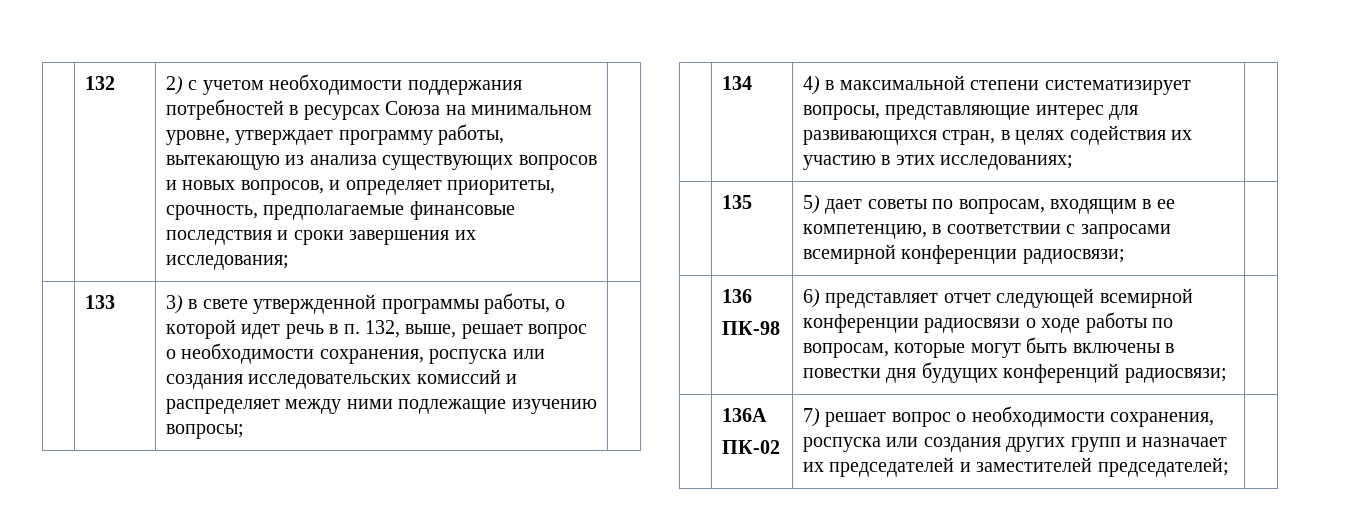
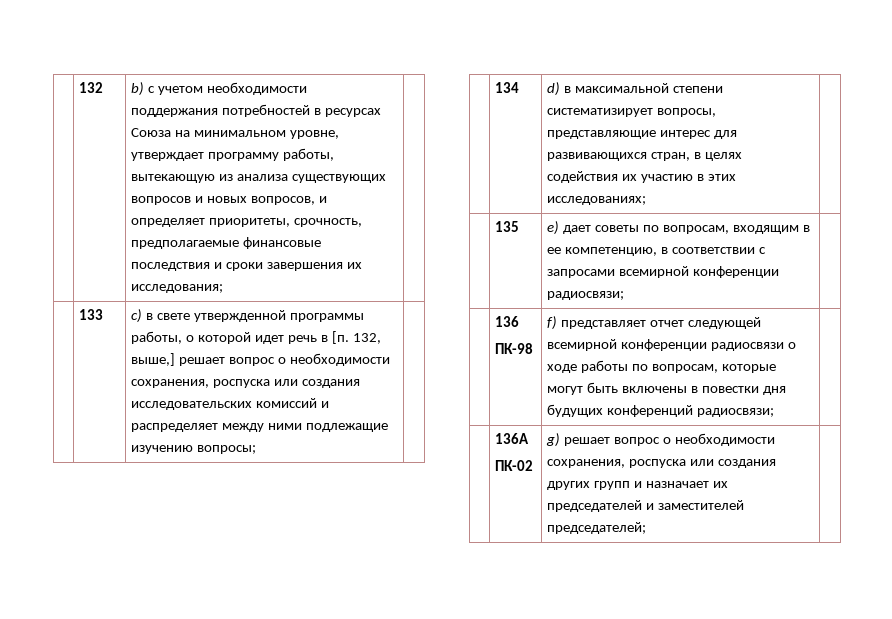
- | 132 | 2) с учетом необходимости поддержания потребностей в ресурсах Союза на минимальном уровне, утверждает программу работы, вытекающую из анализа существующих вопросов и новых вопросов, и определяет приоритеты, срочность, предполагаемые финансовые последствия и сроки завершения их исследования; |
+ | 132 | b) с учетом необходимости поддержания потребностей в ресурсах Союза на минимальном уровне, утверждает программу работы, вытекающую из анализа существующих вопросов и новых вопросов, и определяет приоритеты, срочность, предполагаемые финансовые последствия и сроки завершения их исследования; |
- | 133 | 3) в свете утвержденной программы работы, о которой идет речь в п. 132, выше, решает вопрос о необходимости сохранения, роспуска или создания исследовательских комиссий и распределяет между ними подлежащие изучению вопросы; |
+ | 133 | c) в свете утвержденной программы работы, о которой идет речь в [п. 132, выше,] решает вопрос о необходимости сохранения, роспуска или создания исследовательских комиссий и распределяет между ними подлежащие изучению вопросы; |
- | 134 | 4) в максимальной степени систематизирует вопросы, представляющие интерес для развивающихся стран, в целях содействия их участию в этих исследованиях; |
+ | 134 | d) в максимальной степени систематизирует вопросы, представляющие интерес для развивающихся стран, в целях содействия их участию в этих исследованиях; |
- | 135 | 5) дает советы по вопросам, входящим в ее компетенцию, в соответствии с запросами всемирной конференции радиосвязи; |
+ | 135 | e) дает советы по вопросам, входящим в ее компетенцию, в соответствии с запросами всемирной конференции радиосвязи; |
  | 136
- ПК-98 | 6) представляет отчет следующей всемирной конференции радиосвязи о ходе работы по вопросам, которые могут быть включены в повестки дня будущих конференций радиосвязи; |
+ ПК-98 | f) представляет отчет следующей всемирной конференции радиосвязи о ходе работы по вопросам, которые могут быть включены в повестки дня будущих конференций радиосвязи; |
  | 136А
- ПК-02 | 7) решает вопрос о необходимости сохранения, роспуска или создания других групп и назначает их председателей и заместителей председателей; |
+ ПК-02 | g) решает вопрос о необходимости сохранения, роспуска или создания других групп и назначает их председателей и заместителей председателей; |

